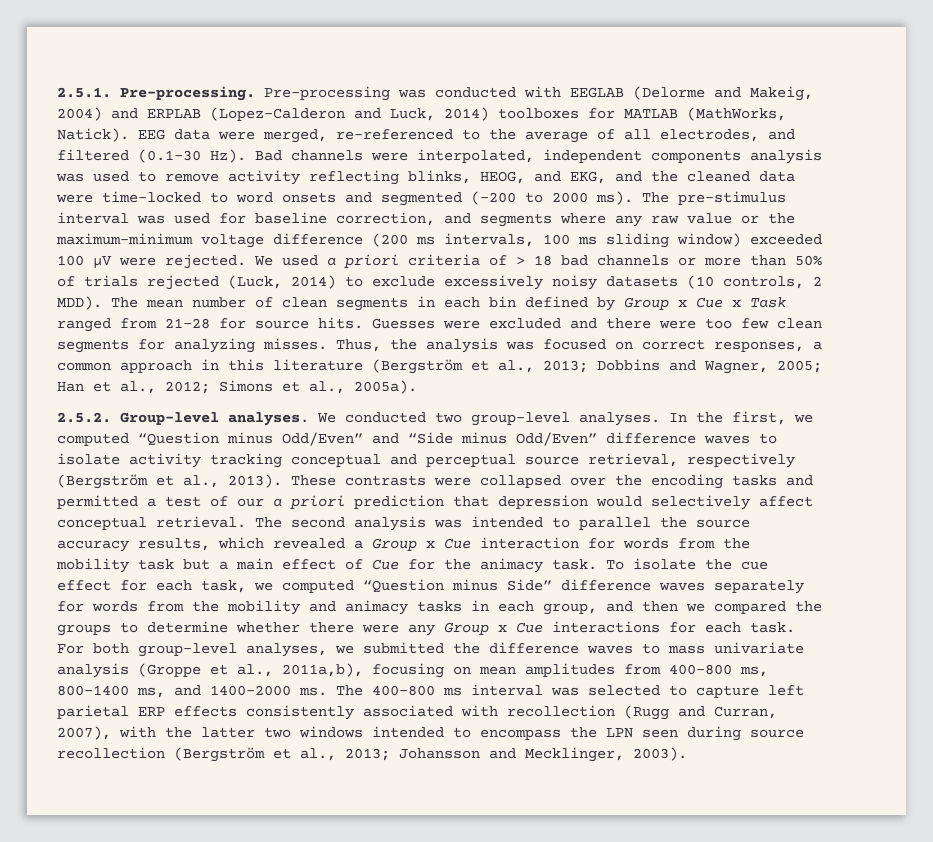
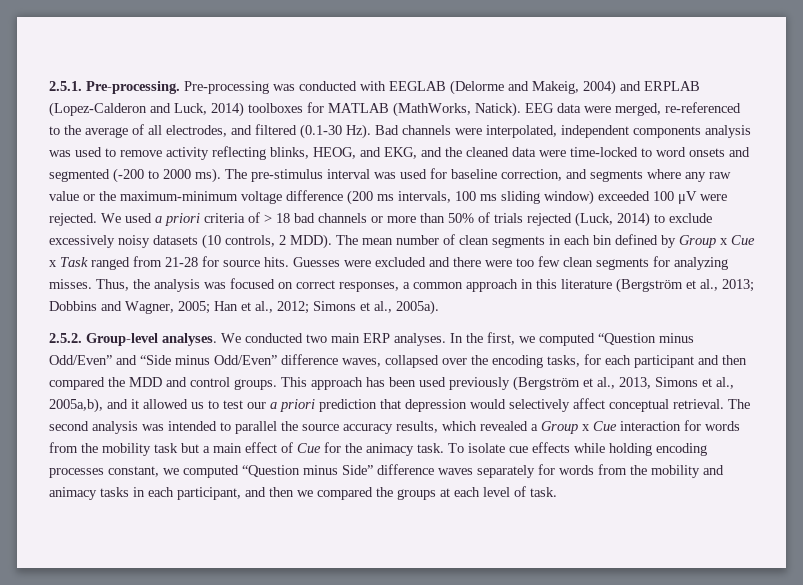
- We conducted two group-level analyses.
+ We conducted two main ERP analyses.
- In the first, we computed “Question minus Odd/Even” and “Side minus Odd/Even” difference waves to isolate activity tracking conceptual and perceptual source retrieval, respectively (Bergström et al., 2013). These contrasts were collapsed over the encoding tasks and permitted a test of our a priori prediction that depression would selectively affect conceptual retrieval.
+ In the first, we computed “Question minus Odd/Even” and “Side minus Odd/Even” difference waves, collapsed over the encoding tasks, for each participant and then compared the MDD and control groups. This approach has been used previously (Bergström et al., 2013, Simons et al., 2005a,b), and it allowed us to test our a priori prediction that depression would selectively affect conceptual retrieval.
- To isolate the cue effect for each task, we computed “Question minus Side” difference waves separately for words from the mobility and animacy tasks in each group, and then we compared the groups to determine whether there were any Group x Cue interactions for each task. For both group-level analyses, we submitted the difference waves to mass univariate analysis (Groppe et al., 2011a,b), focusing on mean amplitudes from 400-800 ms, 800-1400 ms, and 1400-2000 ms. The 400-800 ms interval was selected to capture left parietal ERP effects consistently associated with recollection (Rugg and Curran, 2007), with the latter two windows intended to encompass the LPN seen during source recollection (Bergström et al., 2013; Johansson and Mecklinger, 2003).
+ To isolate cue effects while holding encoding processes constant, we computed “Question minus Side” difference waves separately for words from the mobility and animacy tasks in each participant, and then we compared the groups at each level of task.

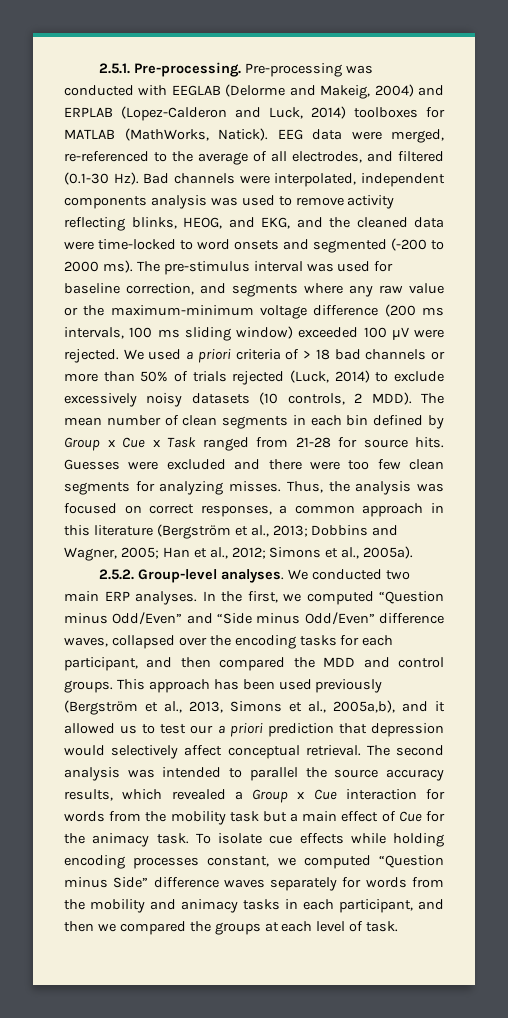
- In the first, we computed “Question minus Odd/Even” and “Side minus Odd/Even” difference waves, collapsed over the encoding tasks, for each participant and then compared the MDD and control groups.
+ In the first, we computed “Question minus Odd/Even” and “Side minus Odd/Even” difference waves, collapsed over the encoding tasks for each participant, and then compared the MDD and control groups.

